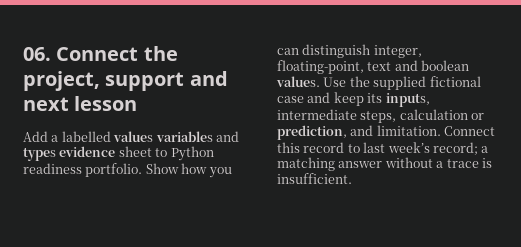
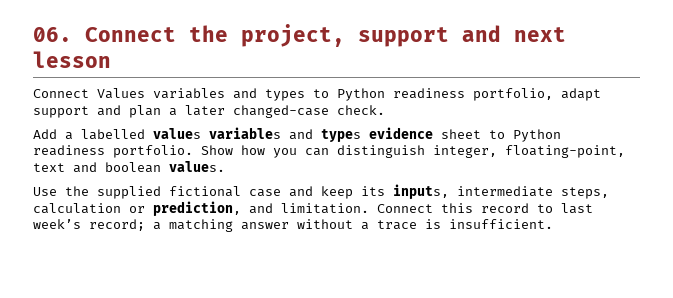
+ Connect Values variables and types to Python readiness portfolio, adapt support and plan a later changed-case check.
- Show how you can distinguish integer, floating-point, text and boolean values. Use the supplied fictional case and keep its inputs, intermediate steps, calculation or prediction, and limitation.
+ Show how you can distinguish integer, floating-point, text and boolean values.
+ Use the supplied fictional case and keep its inputs, intermediate steps, calculation or prediction, and limitation.

